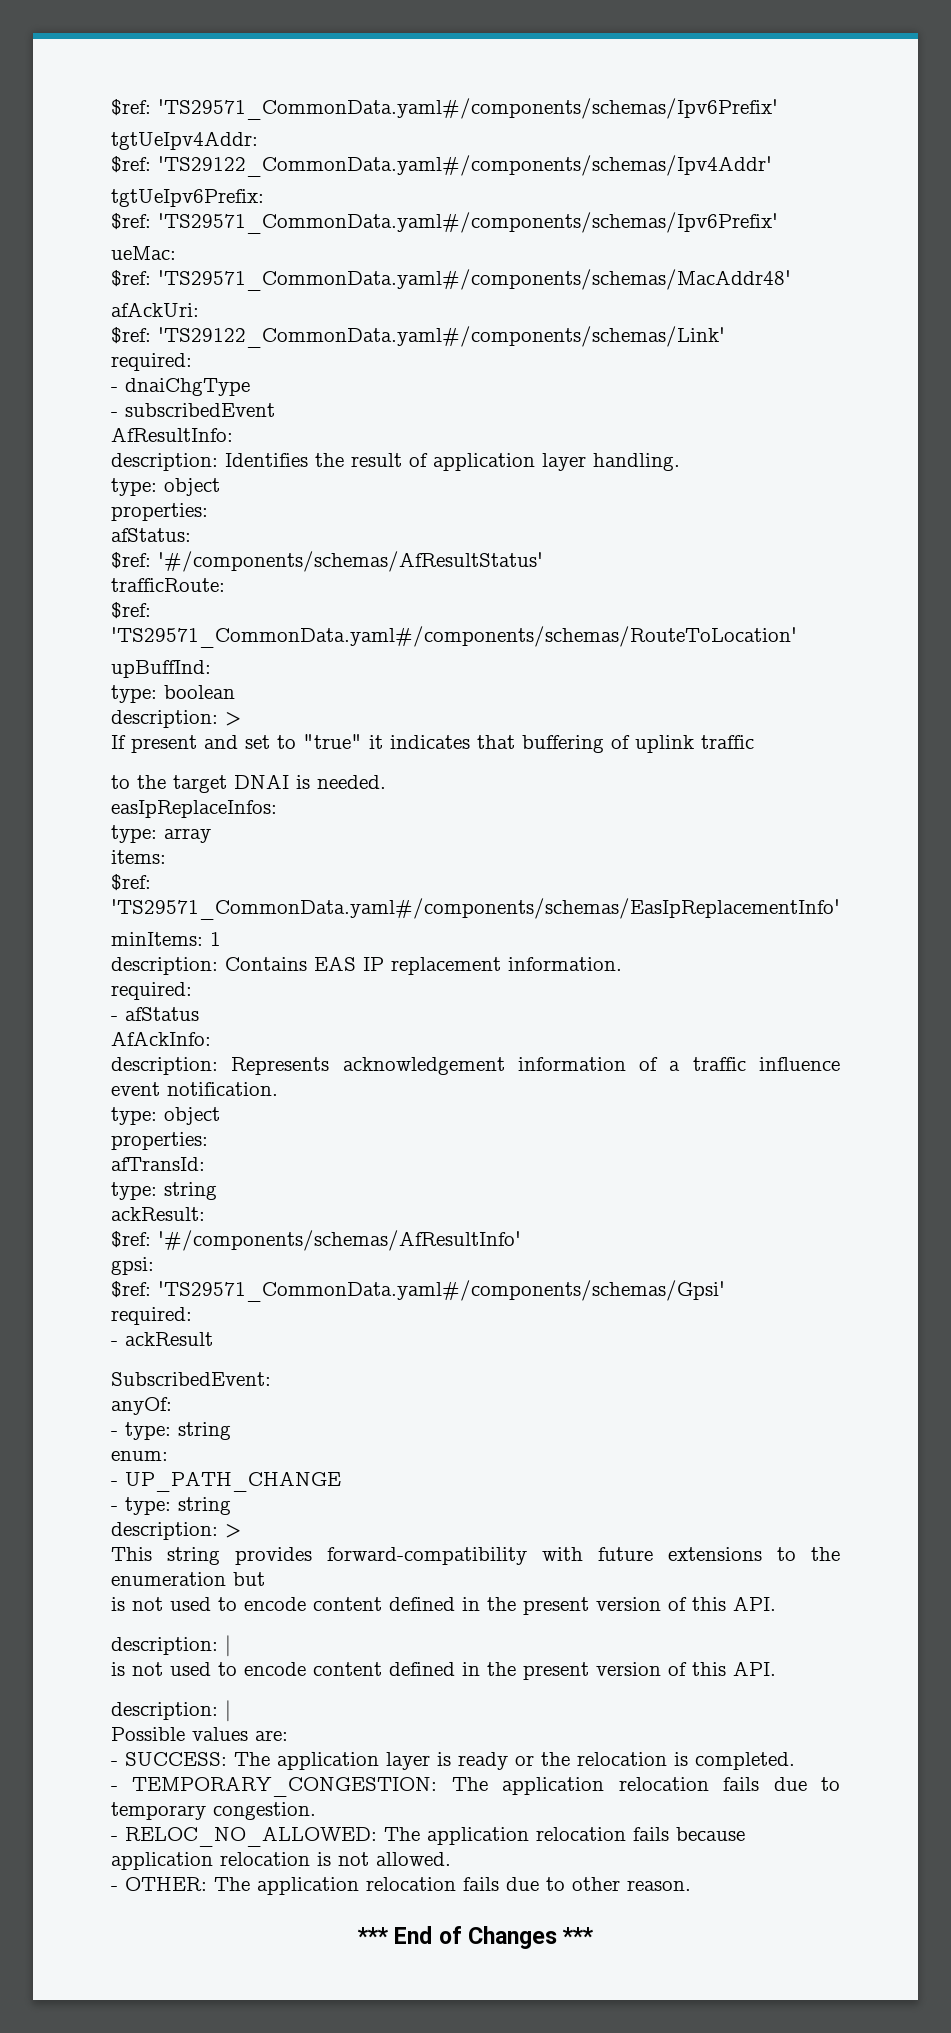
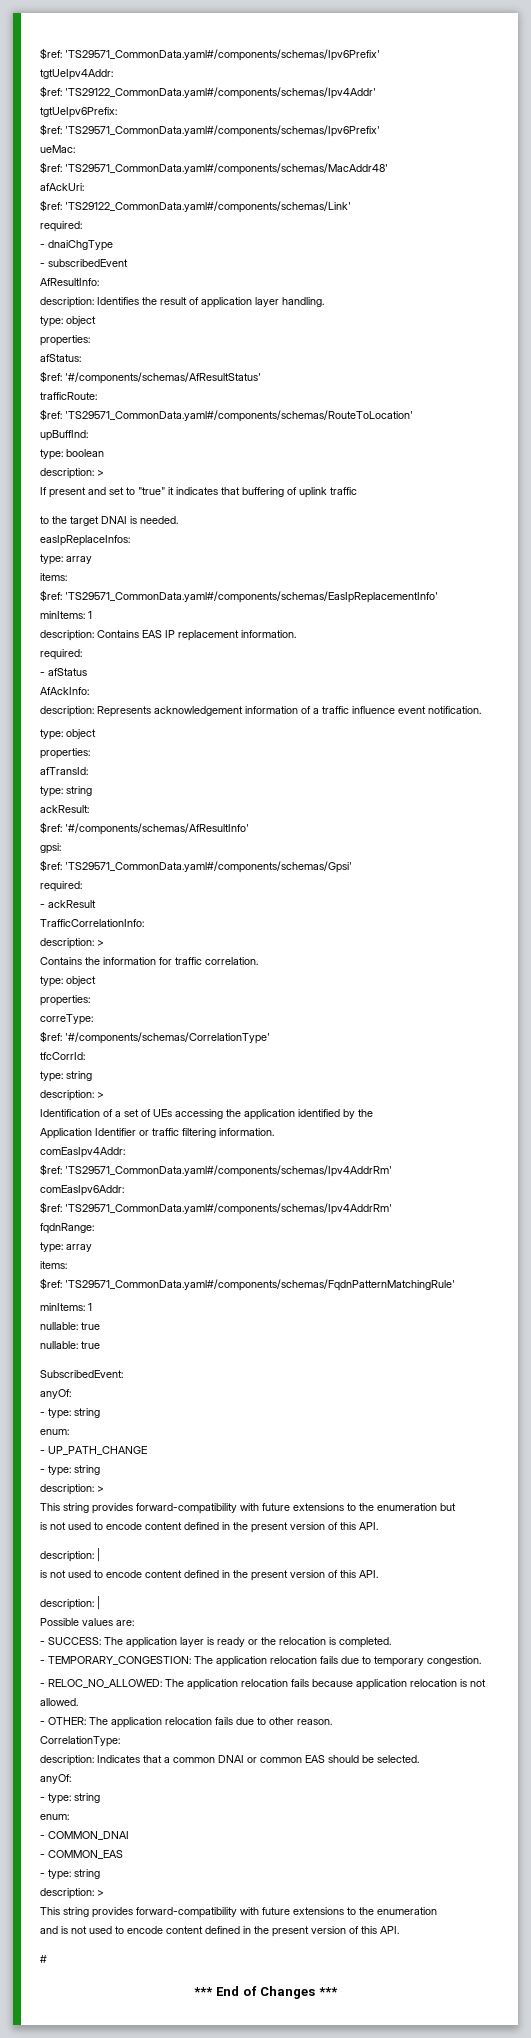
+ TrafficCorrelationInfo:
+ description: >
+ Contains the information for traffic correlation.
+ type: object
+ properties:
+ correType:
+ $ref: '#/components/schemas/CorrelationType'
+ tfcCorrId:
+ type: string
+ description: >
+ Identification of a set of UEs accessing the application identified by the
+ Application Identifier or traffic filtering information.
+ comEasIpv4Addr:
+ $ref: 'TS29571_CommonData.yaml#/components/schemas/Ipv4AddrRm'
+ comEasIpv6Addr:
+ $ref: 'TS29571_CommonData.yaml#/components/schemas/Ipv4AddrRm'
+ fqdnRange:
+ type: array
+ items:
+ $ref: 'TS29571_CommonData.yaml#/components/schemas/FqdnPatternMatchingRule'
+ minItems: 1
+ nullable: true
+ nullable: true
+ CorrelationType:
+ description: Indicates that a common DNAI or common EAS should be selected.
+ anyOf:
+ - type: string
+ enum:
+ - COMMON_DNAI
+ - COMMON_EAS
+ - type: string
+ description: >
+ This string provides forward-compatibility with future extensions to the enumeration
+ and is not used to encode content defined in the present version of this API.
+ #

